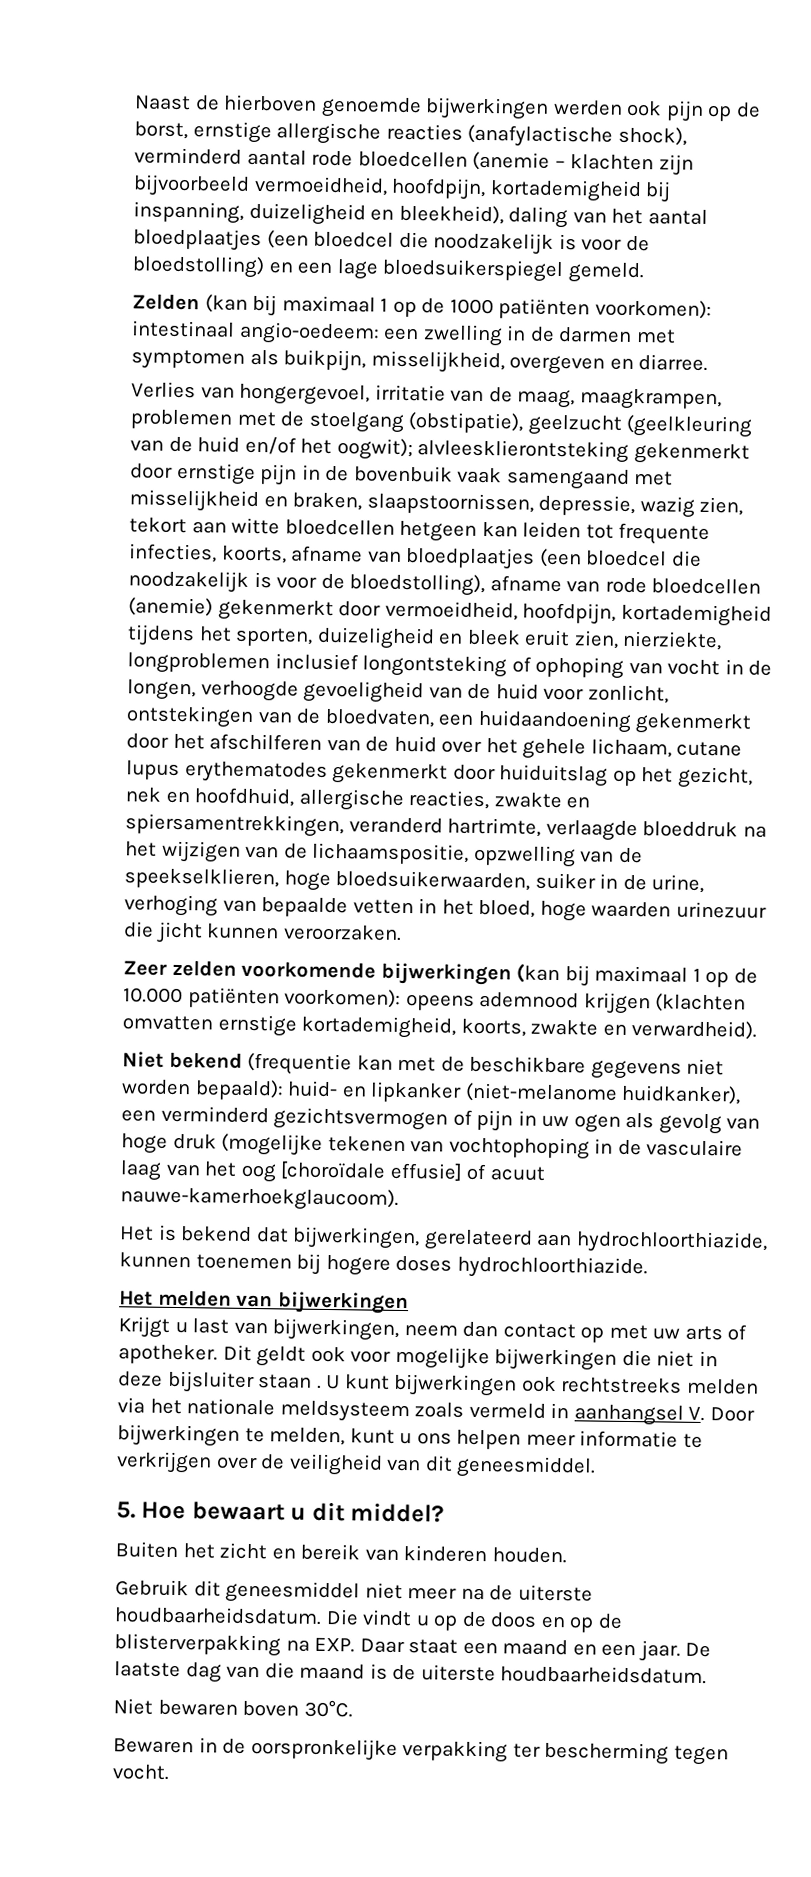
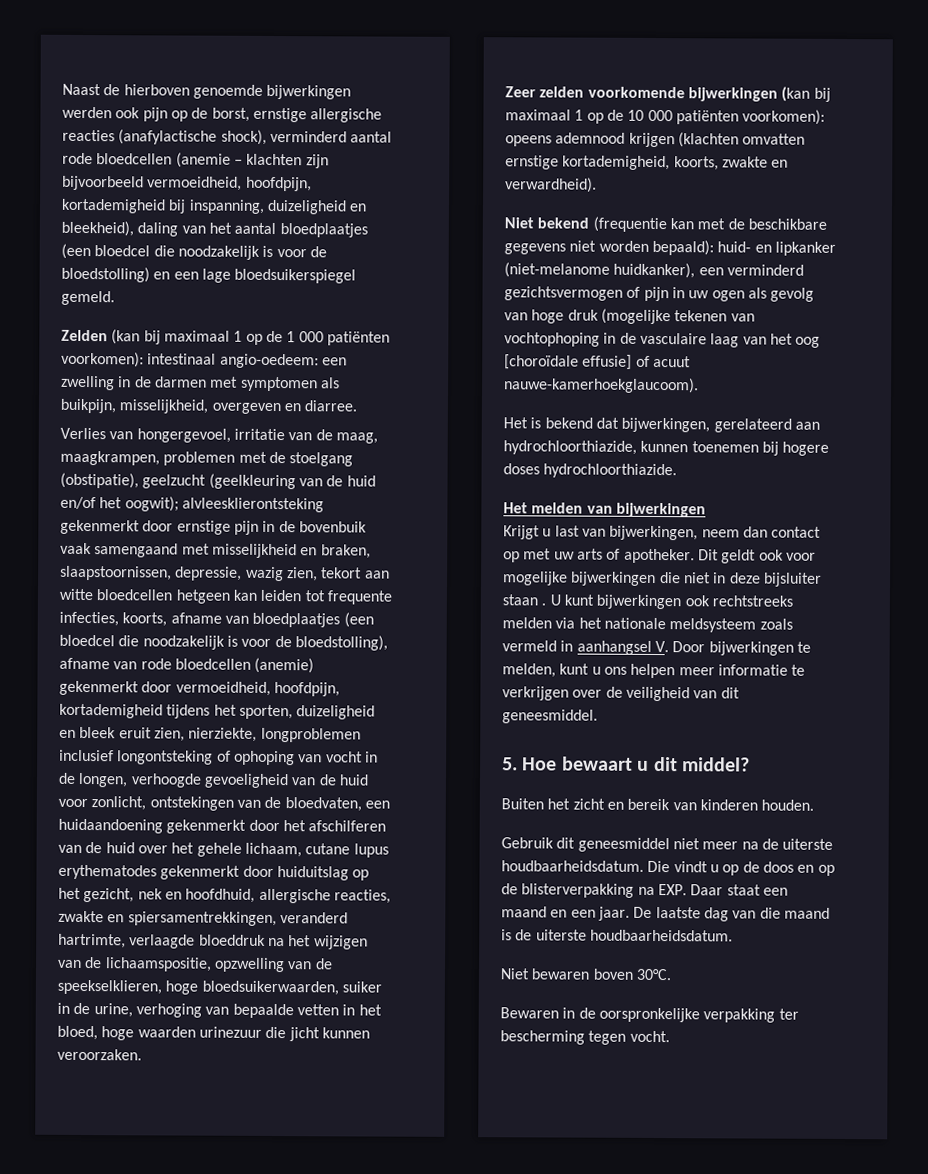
- Zelden (kan bij maximaal 1 op de 1000 patiënten voorkomen): intestinaal angio-oedeem: een zwelling in de darmen met symptomen als buikpijn, misselijkheid, overgeven en diarree.
+ Zelden (kan bij maximaal 1 op de 1 000 patiënten voorkomen): intestinaal angio-oedeem: een zwelling in de darmen met symptomen als buikpijn, misselijkheid, overgeven en diarree.
- Zeer zelden voorkomende bijwerkingen (kan bij maximaal 1 op de 10.000 patiënten voorkomen): opeens ademnood krijgen (klachten omvatten ernstige kortademigheid, koorts, zwakte en verwardheid).
+ Zeer zelden voorkomende bijwerkingen (kan bij maximaal 1 op de 10 000 patiënten voorkomen): opeens ademnood krijgen (klachten omvatten ernstige kortademigheid, koorts, zwakte en verwardheid).

